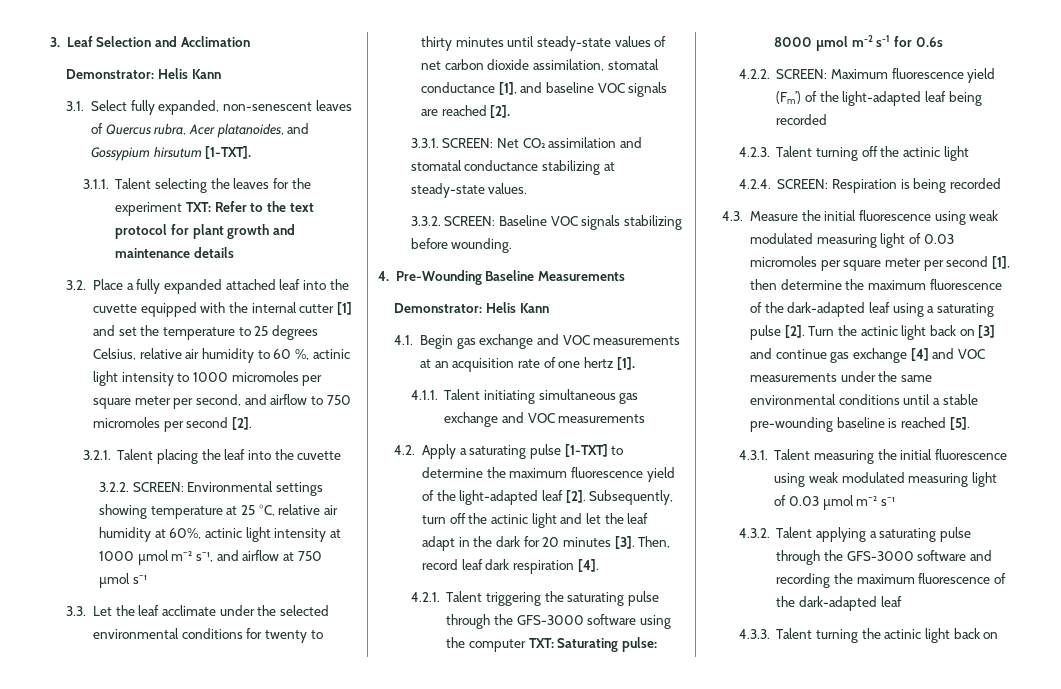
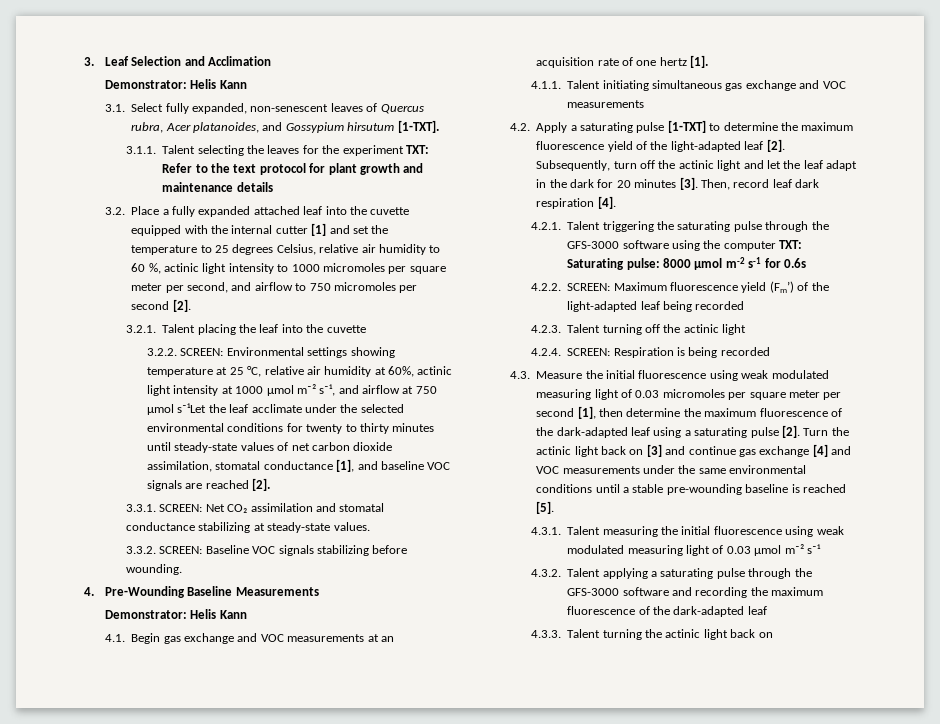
- 3.2.2. SCREEN: Environmental settings showing temperature at 25 °C, relative air humidity at 60%, actinic light intensity at 1000 µmol m⁻² s⁻¹, and airflow at 750 µmol s⁻¹
- 3.3. Let the leaf acclimate under the selected environmental conditions for twenty to thirty minutes until steady-state values of net carbon dioxide assimilation, stomatal conductance [1], and baseline VOC signals are reached [2].
+ 3.2.2. SCREEN: Environmental settings showing temperature at 25 °C, relative air humidity at 60%, actinic light intensity at 1000 µmol m⁻² s⁻¹, and airflow at 750 µmol s⁻¹Let the leaf acclimate under the selected environmental conditions for twenty to thirty minutes until steady-state values of net carbon dioxide assimilation, stomatal conductance [1], and baseline VOC signals are reached [2].

